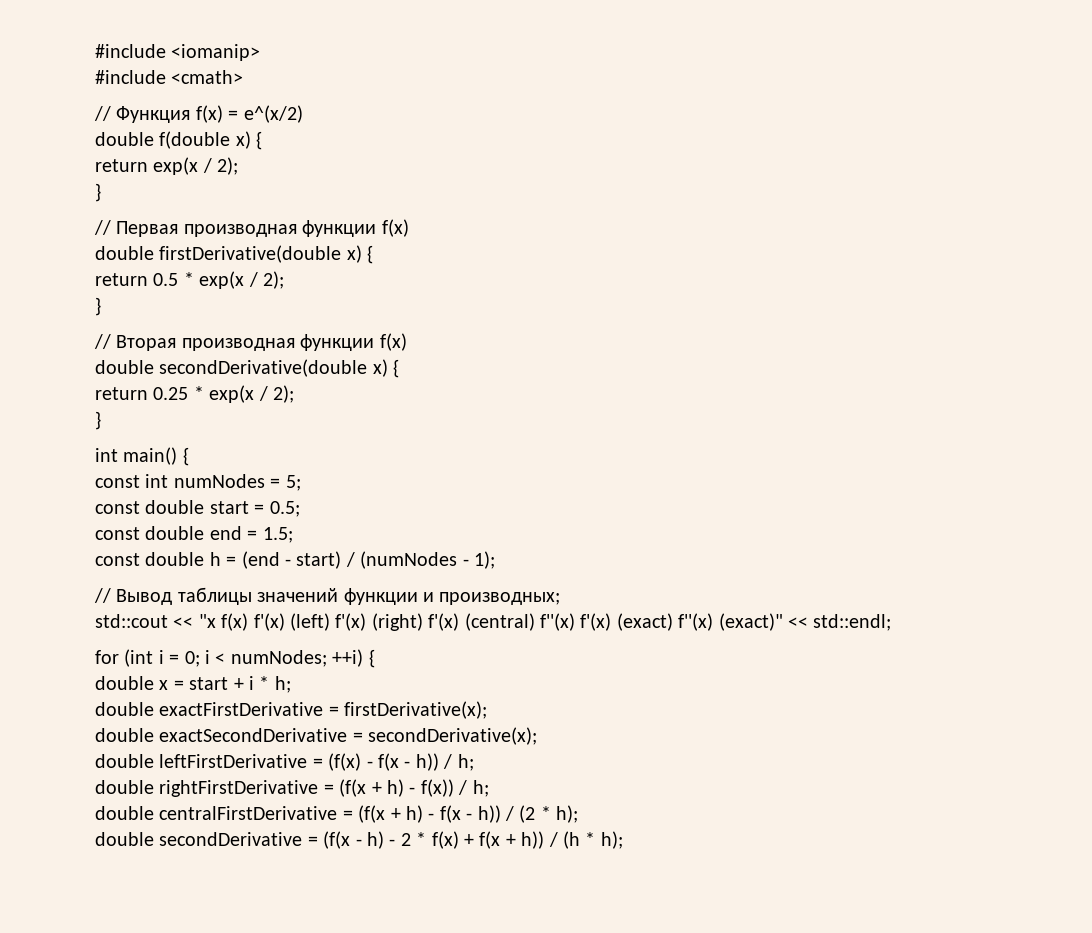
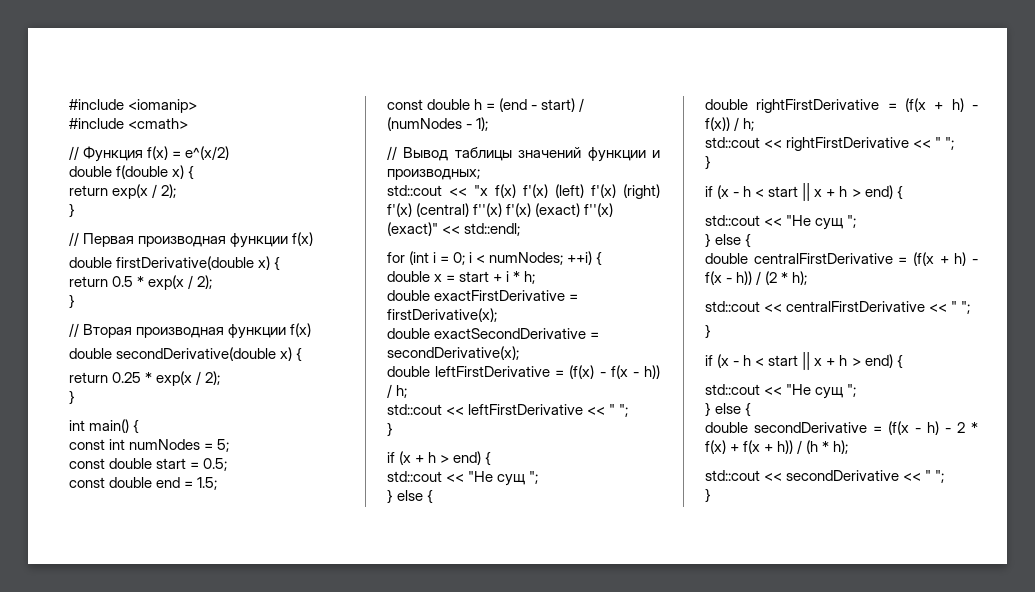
+ std::cout << leftFirstDerivative << " ";
+ }
+ if (x + h > end) {
+ std::cout << "Не сущ ";
+ } else {
+ std::cout << rightFirstDerivative << " ";
+ }
+ if (x - h < start || x + h > end) {
+ std::cout << "Не сущ ";
+ } else {
+ std::cout << centralFirstDerivative << " ";
+ }
+ if (x - h < start || x + h > end) {
+ std::cout << "Не сущ ";
+ } else {
+ std::cout << secondDerivative << " ";
+ }

